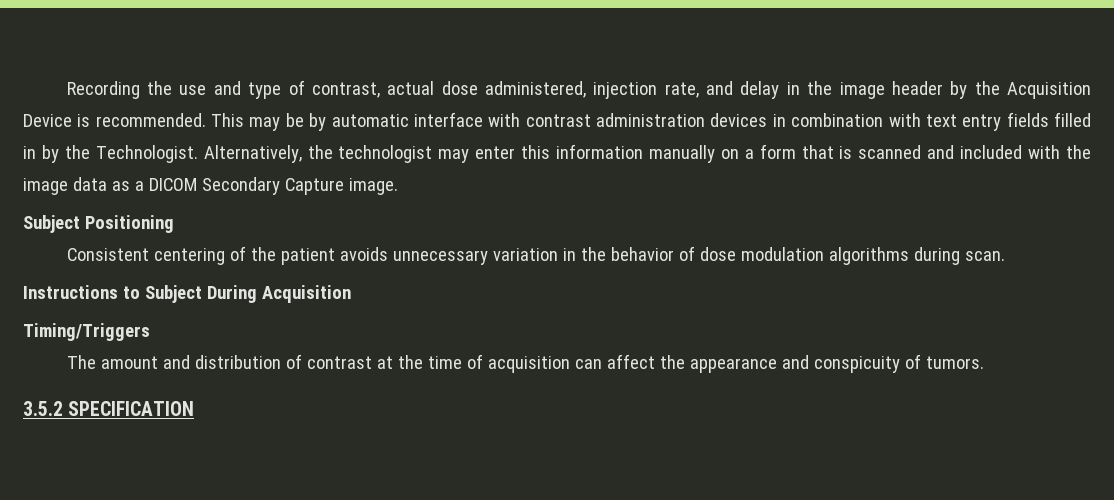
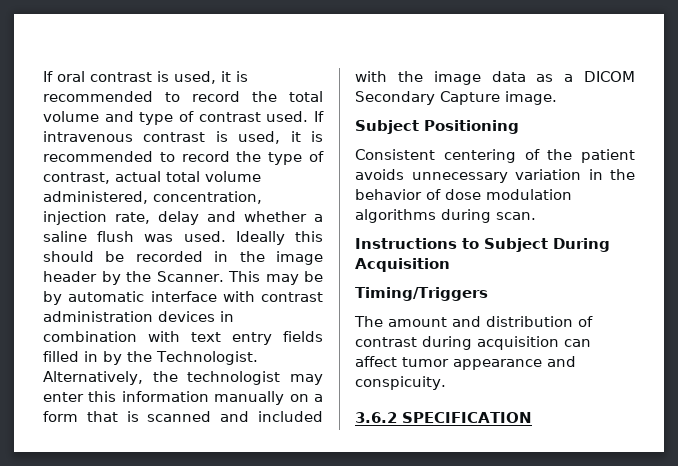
- Recording the use and type of contrast, actual dose administered, injection rate, and delay in the image header by the Acquisition Device is recommended.
+ If oral contrast is used, it is recommended to record the total volume and type of contrast used. If intravenous contrast is used, it is recommended to record the type of contrast, actual total volume administered, concentration, injection rate, delay and whether a saline flush was used. Ideally this should be recorded in the image header by the Scanner.
- The amount and distribution of contrast at the time of acquisition can affect the appearance and conspicuity of tumors.
- 3.5.2 SPECIFICATION
+ The amount and distribution of contrast during acquisition can affect tumor appearance and conspicuity.
+ 3.6.2 SPECIFICATION

